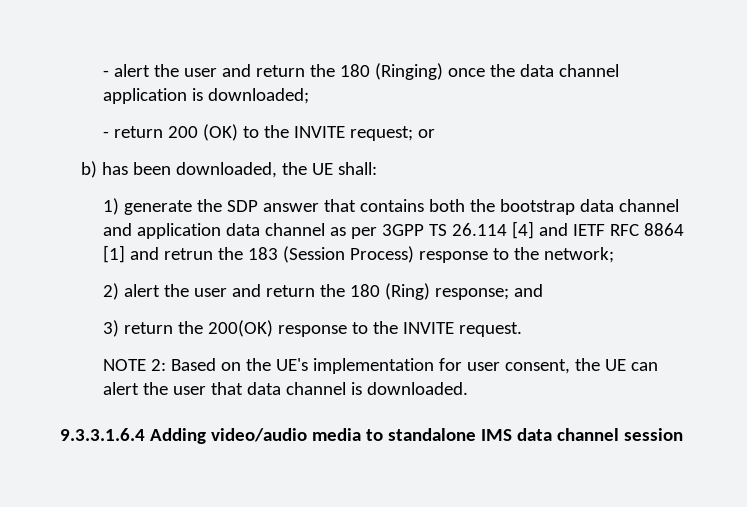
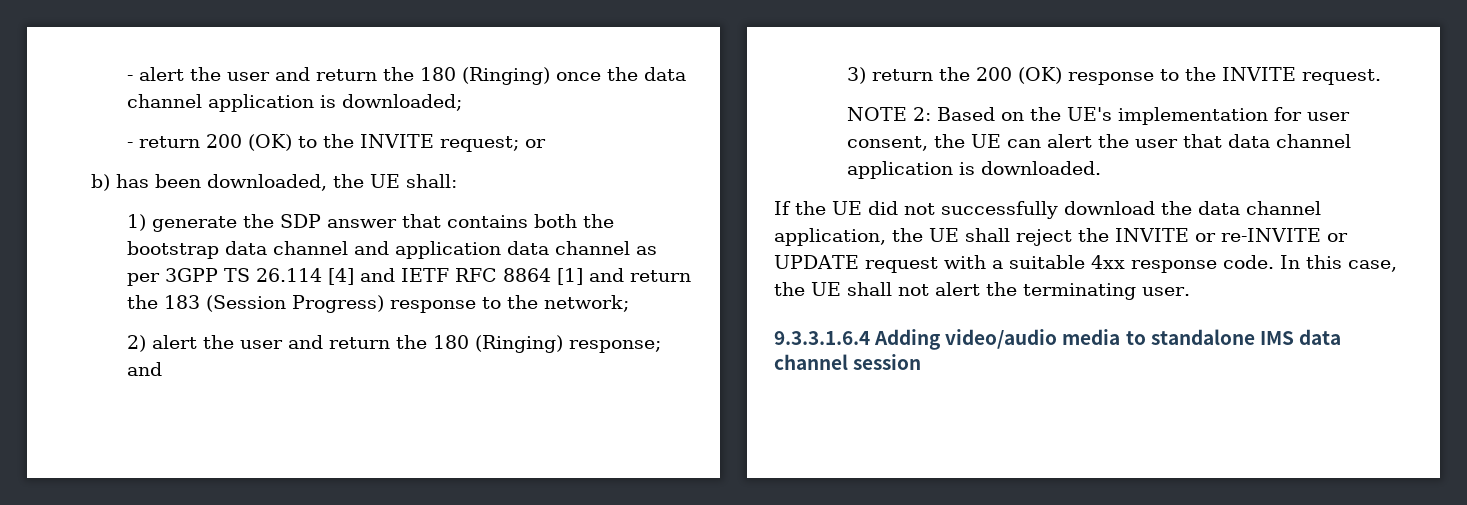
- 1) generate the SDP answer that contains both the bootstrap data channel and application data channel as per 3GPP TS 26.114 [4] and IETF RFC 8864 [1] and retrun the 183 (Session Process) response to the network;
+ 1) generate the SDP answer that contains both the bootstrap data channel and application data channel as per 3GPP TS 26.114 [4] and IETF RFC 8864 [1] and return the 183 (Session Progress) response to the network;
- 2) alert the user and return the 180 (Ring) response; and
+ 2) alert the user and return the 180 (Ringing) response; and
- 3) return the 200(OK) response to the INVITE request.
+ 3) return the 200 (OK) response to the INVITE request.
- NOTE 2: Based on the UE's implementation for user consent, the UE can alert the user that data channel is downloaded.
+ NOTE 2: Based on the UE's implementation for user consent, the UE can alert the user that data channel application is downloaded.
+ If the UE did not successfully download the data channel application, the UE shall reject the INVITE or re-INVITE or UPDATE request with a suitable 4xx response code. In this case, the UE shall not alert the terminating user.

